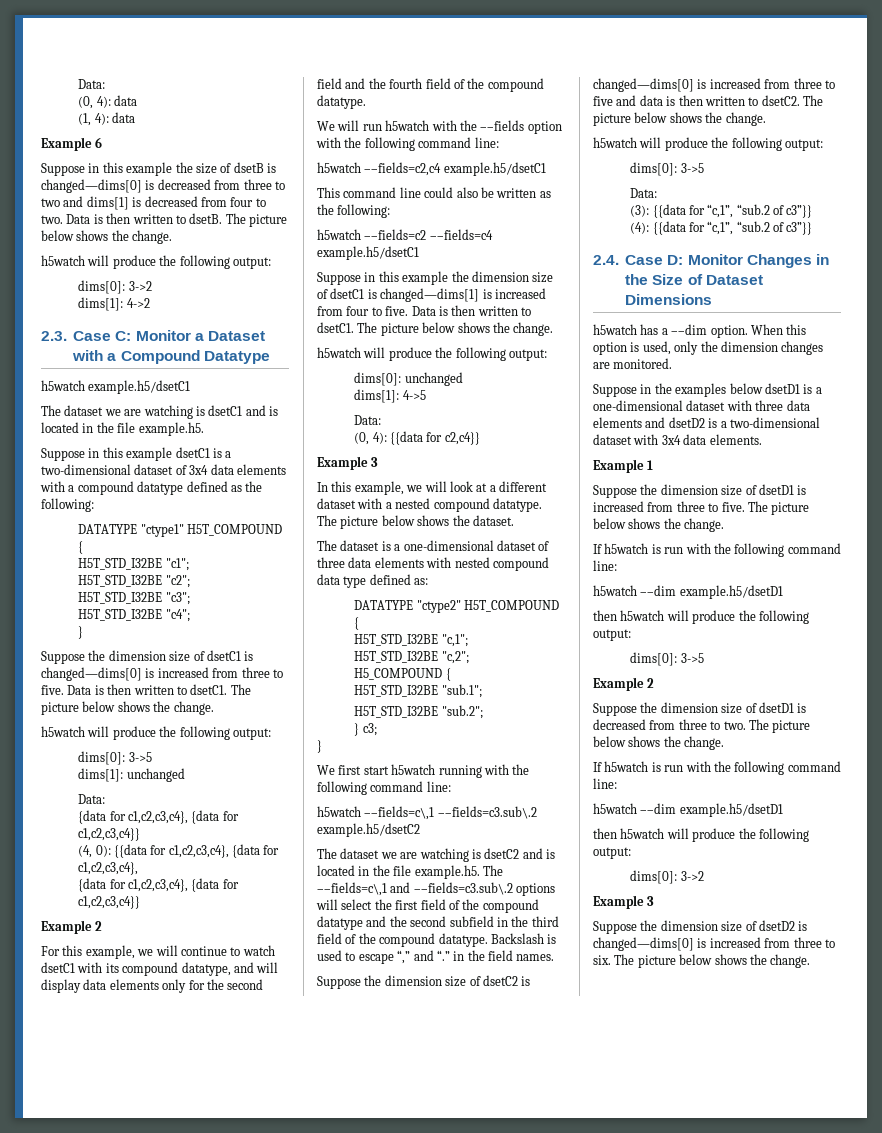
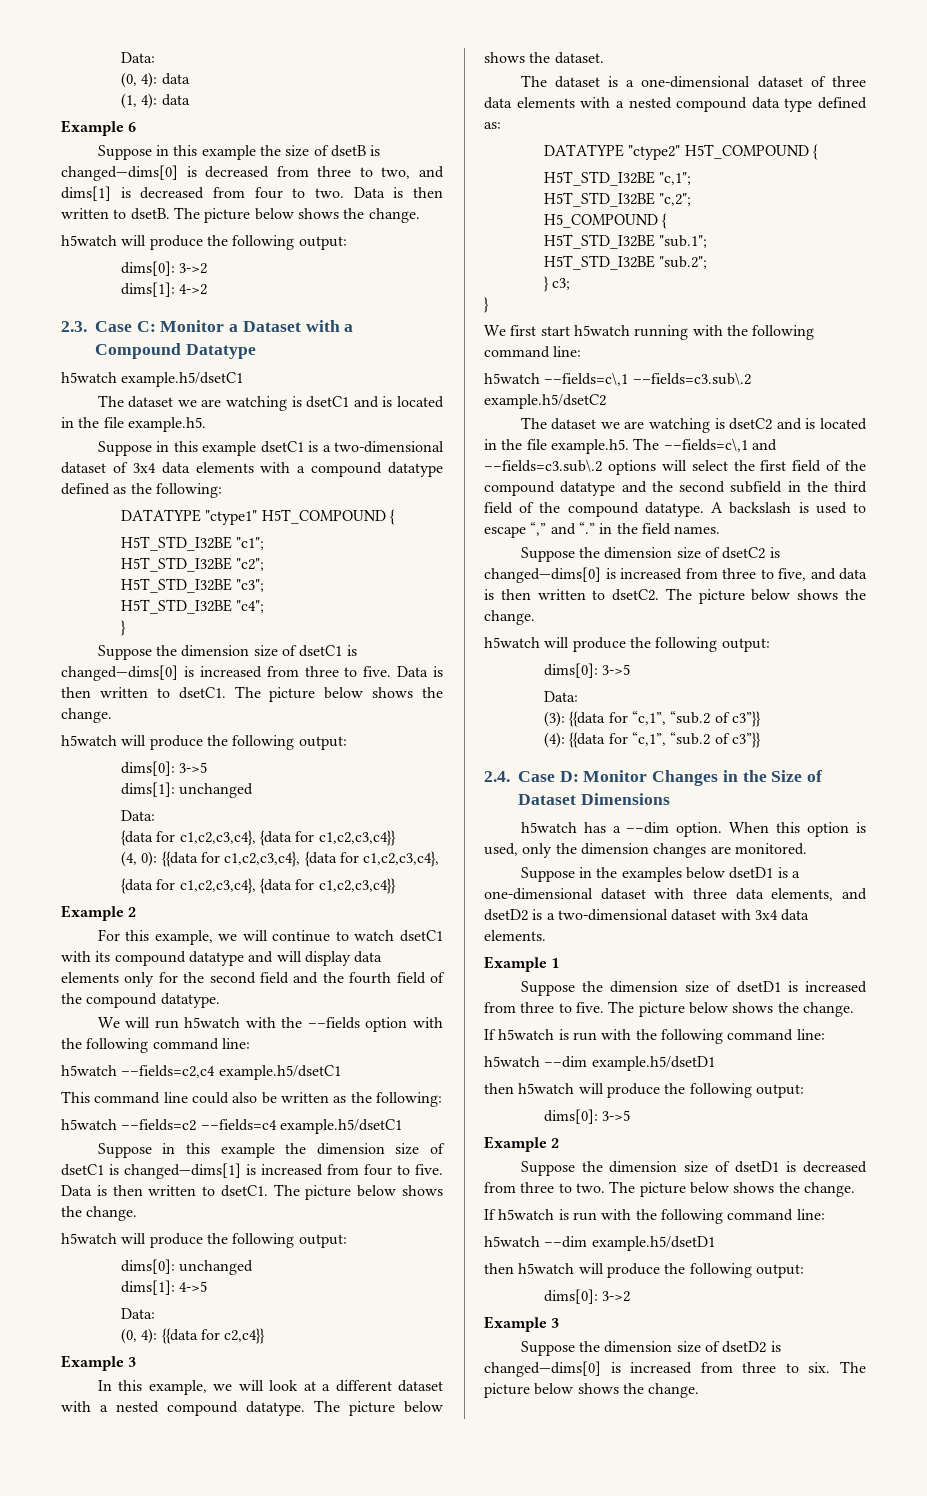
- Suppose in this example the size of dsetB is changed—dims[0] is decreased from three to two and dims[1] is decreased from four to two.
+ Suppose in this example the size of dsetB is changed—dims[0] is decreased from three to two, and dims[1] is decreased from four to two.
- For this example, we will continue to watch dsetC1 with its compound datatype, and will display data elements only for the second field and the fourth field of the compound datatype.
+ For this example, we will continue to watch dsetC1 with its compound datatype and will display data elements only for the second field and the fourth field of the compound datatype.
- The dataset is a one-dimensional dataset of three data elements with nested compound data type defined as:
+ The dataset is a one-dimensional dataset of three data elements with a nested compound data type defined as:
- Backslash is used to escape “,” and “.” in the field names.
+ A backslash is used to escape “,” and “.” in the field names.
- Suppose the dimension size of dsetC2 is changed—dims[0] is increased from three to five and data is then written to dsetC2.
+ Suppose the dimension size of dsetC2 is changed—dims[0] is increased from three to five, and data is then written to dsetC2.
- Suppose in the examples below dsetD1 is a one-dimensional dataset with three data elements and dsetD2 is a two-dimensional dataset with 3x4 data elements.
+ Suppose in the examples below dsetD1 is a one-dimensional dataset with three data elements, and dsetD2 is a two-dimensional dataset with 3x4 data elements.

